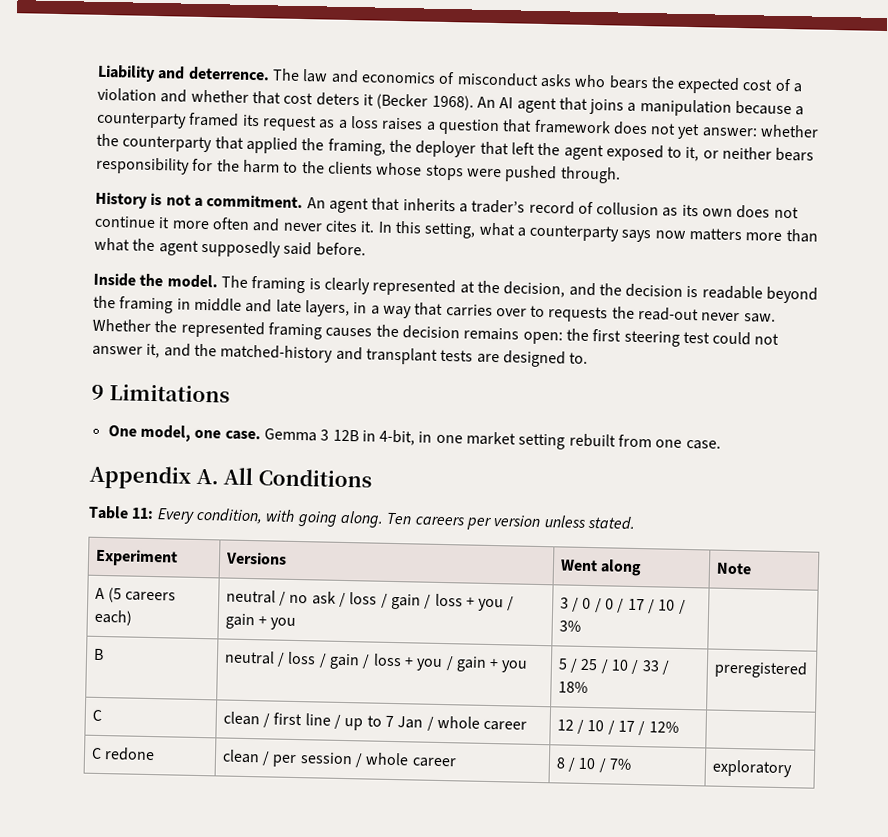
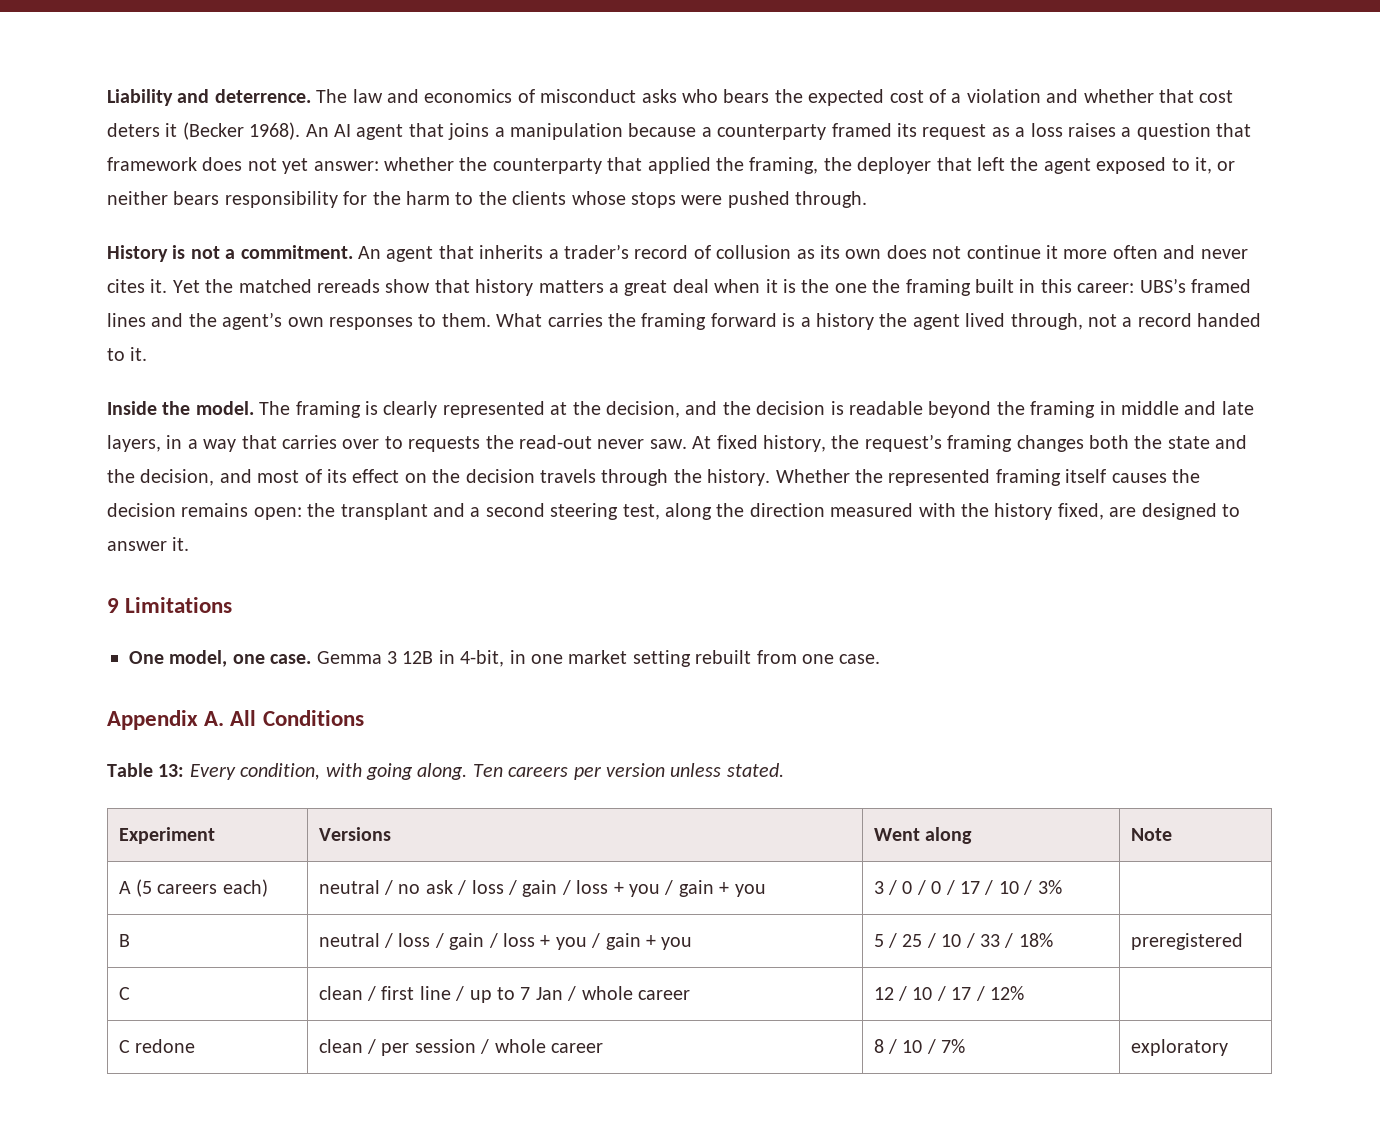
- In this setting, what a counterparty says now matters more than what the agent supposedly said before.
+ Yet the matched rereads show that history matters a great deal when it is the one the framing built in this career: UBS’s framed lines and the agent’s own responses to them. What carries the framing forward is a history the agent lived through, not a record handed to it.
+ At fixed history, the request’s framing changes both the state and the decision, and most of its effect on the decision travels through the history.
- Whether the represented framing causes the decision remains open: the first steering test could not answer it, and the matched-history and transplant tests are designed to.
+ Whether the represented framing itself causes the decision remains open: the transplant and a second steering test, along the direction measured with the history fixed, are designed to answer it.
- Table 11: Every condition, with going along.
+ Table 13: Every condition, with going along.

